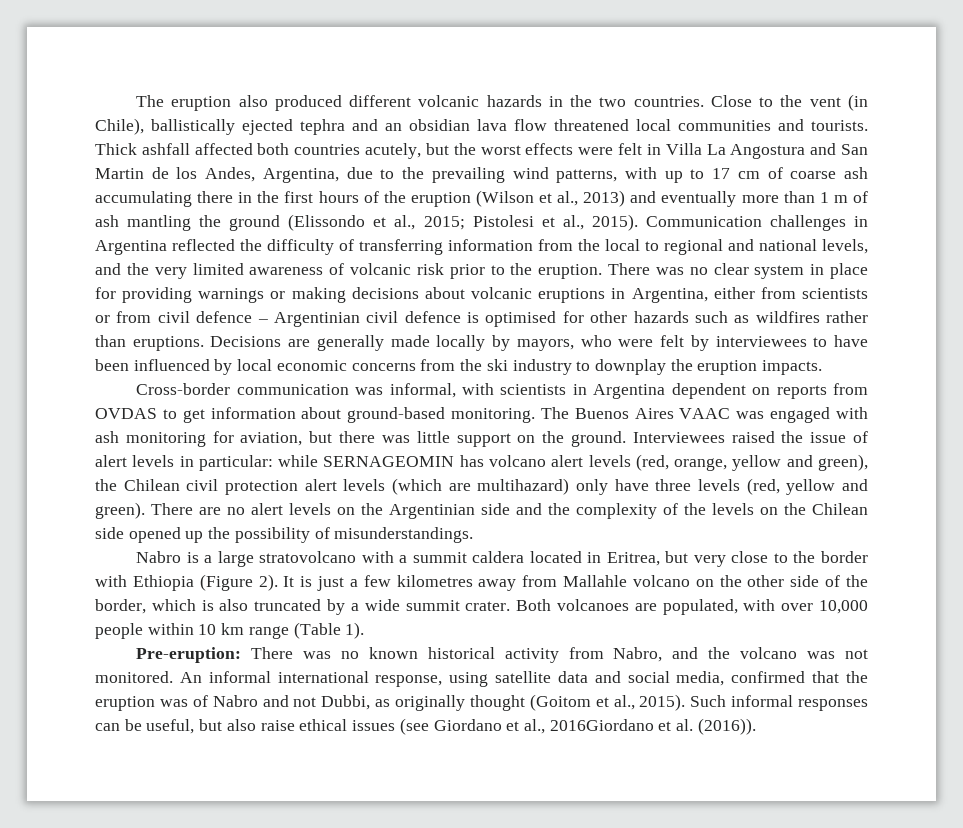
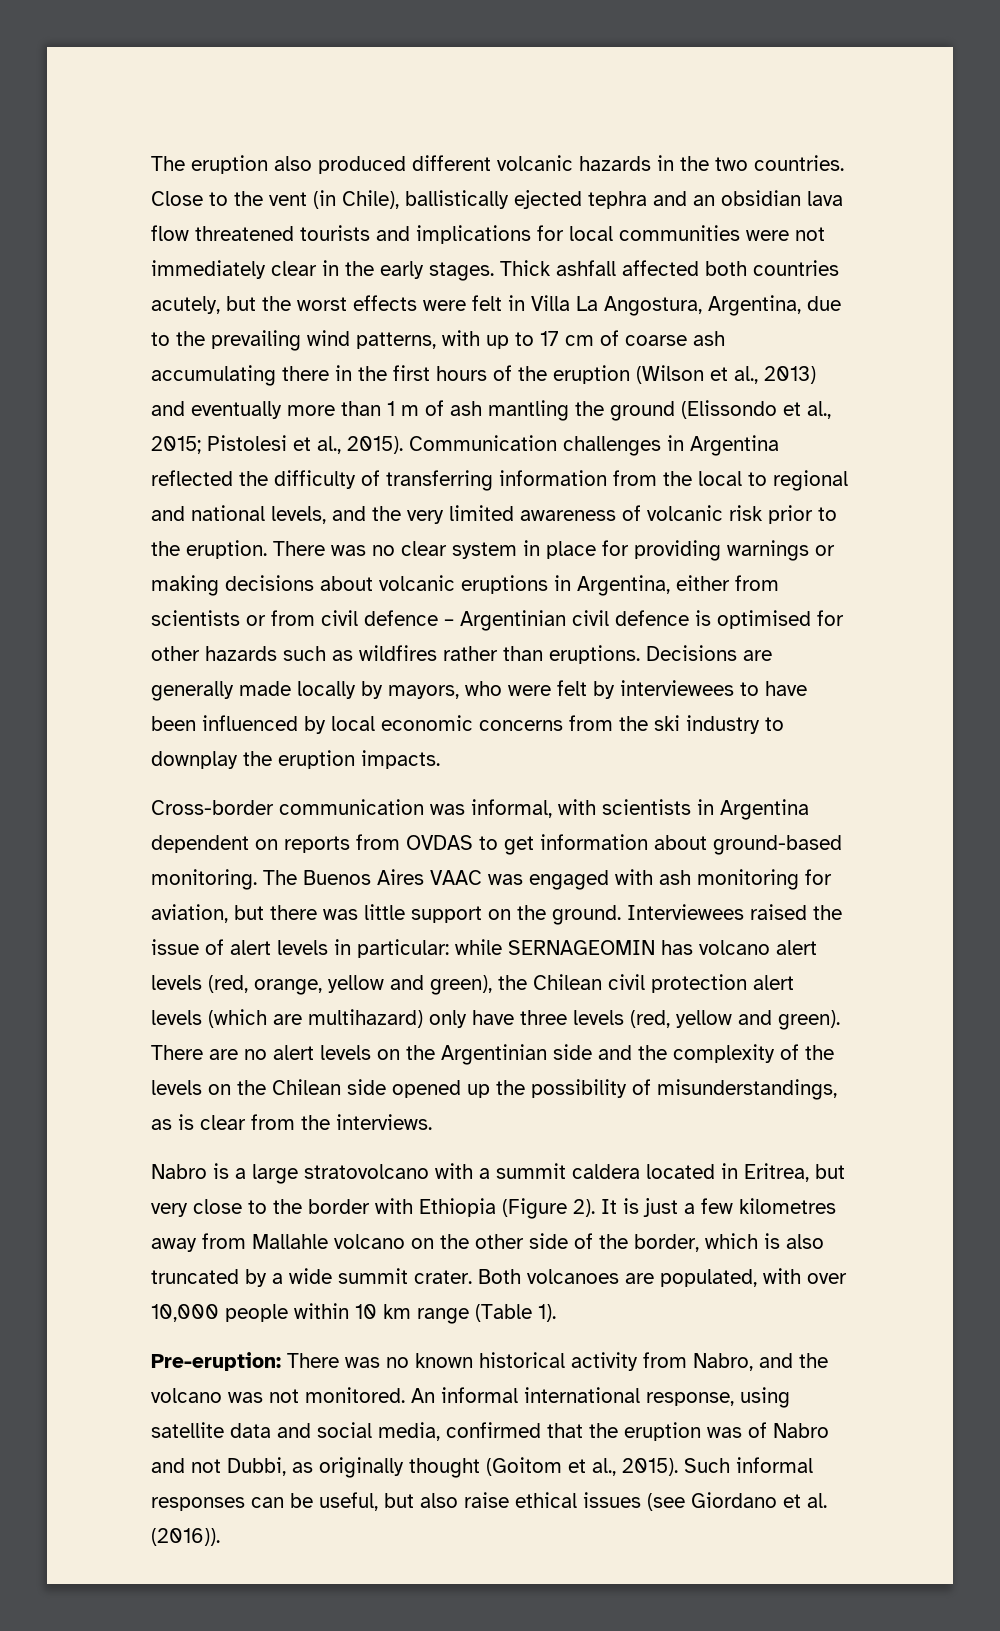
- Close to the vent (in Chile), ballistically ejected tephra and an obsidian lava flow threatened local communities and tourists.
+ Close to the vent (in Chile), ballistically ejected tephra and an obsidian lava flow threatened tourists and implications for local communities were not immediately clear in the early stages.
- Thick ashfall affected both countries acutely, but the worst effects were felt in Villa La Angostura and San Martin de los Andes, Argentina, due to the prevailing wind patterns, with up to 17 cm of coarse ash accumulating there in the first hours of the eruption (Wilson et al., 2013) and eventually more than 1 m of ash mantling the ground (Elissondo et al., 2015;
+ Thick ashfall affected both countries acutely, but the worst effects were felt in Villa La Angostura, Argentina, due to the prevailing wind patterns, with up to 17 cm of coarse ash accumulating there in the first hours of the eruption (Wilson et al., 2013) and eventually more than 1 m of ash mantling the ground (Elissondo et al., 2015;
- There are no alert levels on the Argentinian side and the complexity of the levels on the Chilean side opened up the possibility of misunderstandings.
+ There are no alert levels on the Argentinian side and the complexity of the levels on the Chilean side opened up the possibility of misunderstandings, as is clear from the interviews.
- Such informal responses can be useful, but also raise ethical issues (see Giordano et al., 2016Giordano et al. (2016)).
+ Such informal responses can be useful, but also raise ethical issues (see Giordano et al. (2016)).

